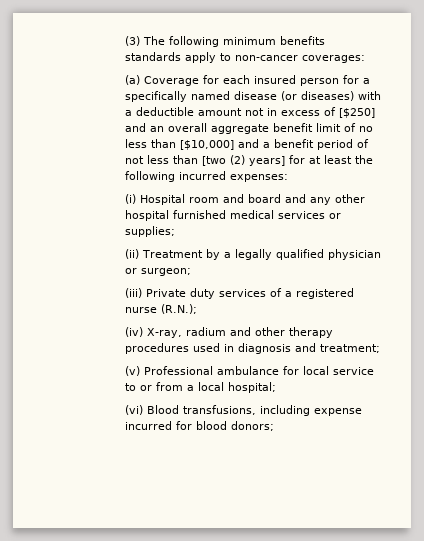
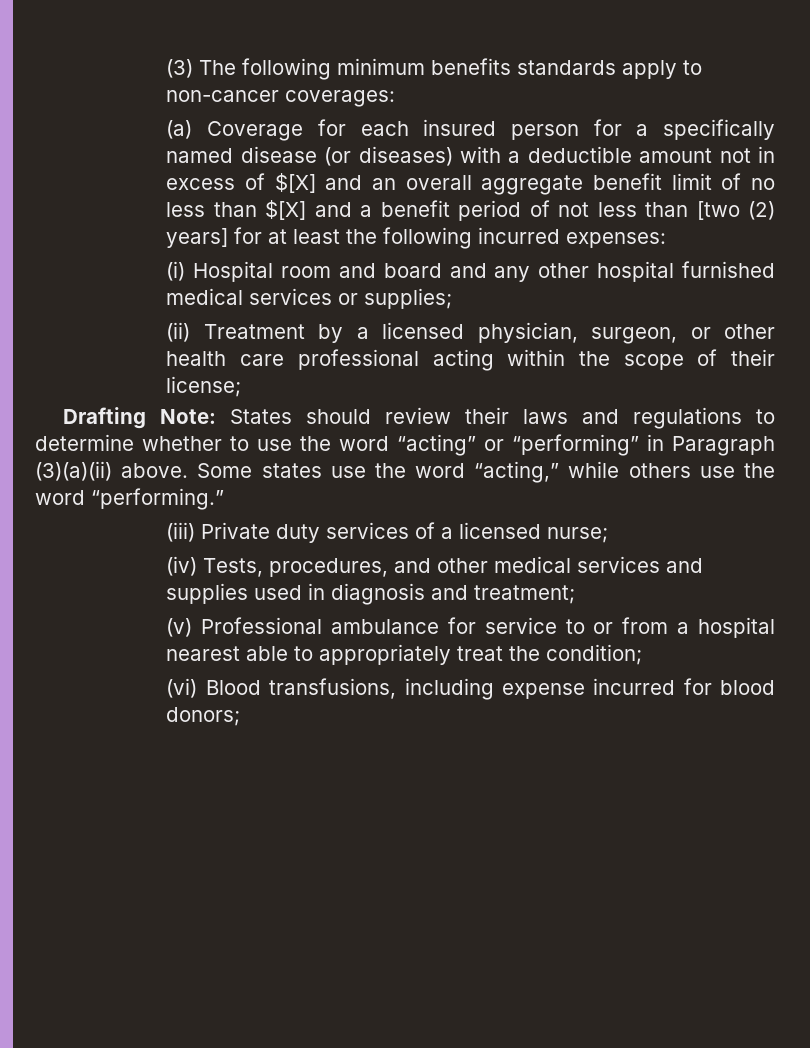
- (a) Coverage for each insured person for a specifically named disease (or diseases) with a deductible amount not in excess of [$250] and an overall aggregate benefit limit of no less than [$10,000] and a benefit period of not less than [two (2) years] for at least the following incurred expenses:
+ (a) Coverage for each insured person for a specifically named disease (or diseases) with a deductible amount not in excess of $[X] and an overall aggregate benefit limit of no less than $[X] and a benefit period of not less than [two (2) years] for at least the following incurred expenses:
- (ii) Treatment by a legally qualified physician or surgeon;
+ (ii) Treatment by a licensed physician, surgeon, or other health care professional acting within the scope of their license;
+ Drafting Note: States should review their laws and regulations to determine whether to use the word “acting” or “performing” in Paragraph (3)(a)(ii) above. Some states use the word “acting,” while others use the word “performing.”
- (iii) Private duty services of a registered nurse (R.N.);
- (iv) X-ray, radium and other therapy procedures used in diagnosis and treatment;
+ (iii) Private duty services of a licensed nurse;
+ (iv) Tests, procedures, and other medical services and supplies used in diagnosis and treatment;
- (v) Professional ambulance for local service to or from a local hospital;
+ (v) Professional ambulance for service to or from a hospital nearest able to appropriately treat the condition;

